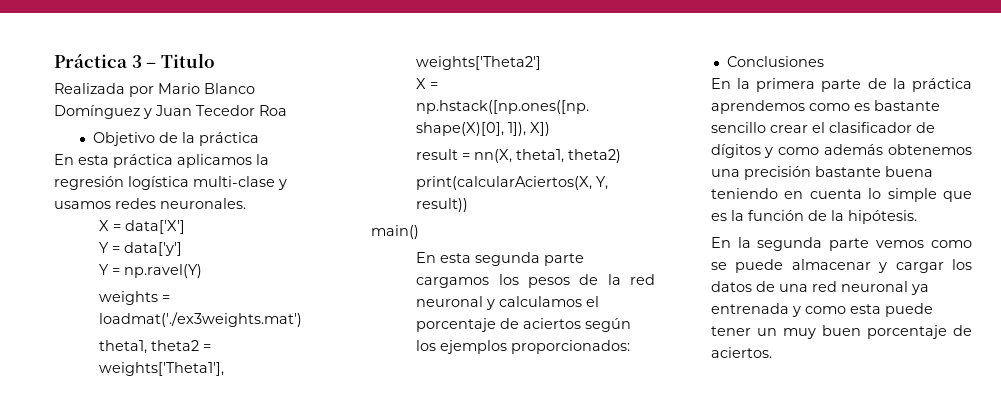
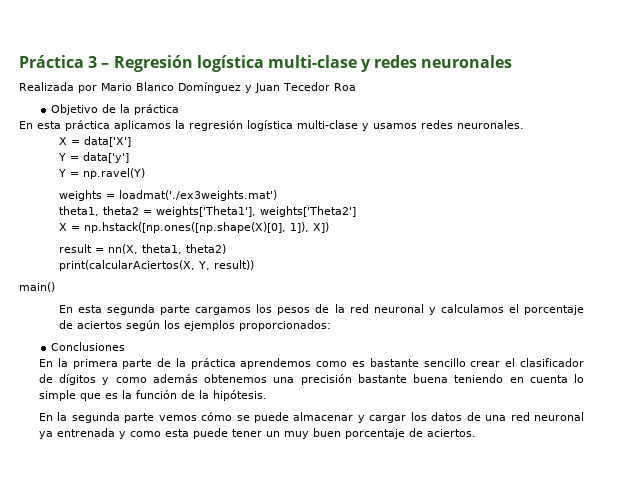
- Práctica 3 – Titulo
+ Práctica 3 – Regresión logística multi-clase y redes neuronales
- En la segunda parte vemos como se puede almacenar y cargar los datos de una red neuronal ya entrenada y como esta puede tener un muy buen porcentaje de aciertos.
+ En la segunda parte vemos cómo se puede almacenar y cargar los datos de una red neuronal ya entrenada y como esta puede tener un muy buen porcentaje de aciertos.

